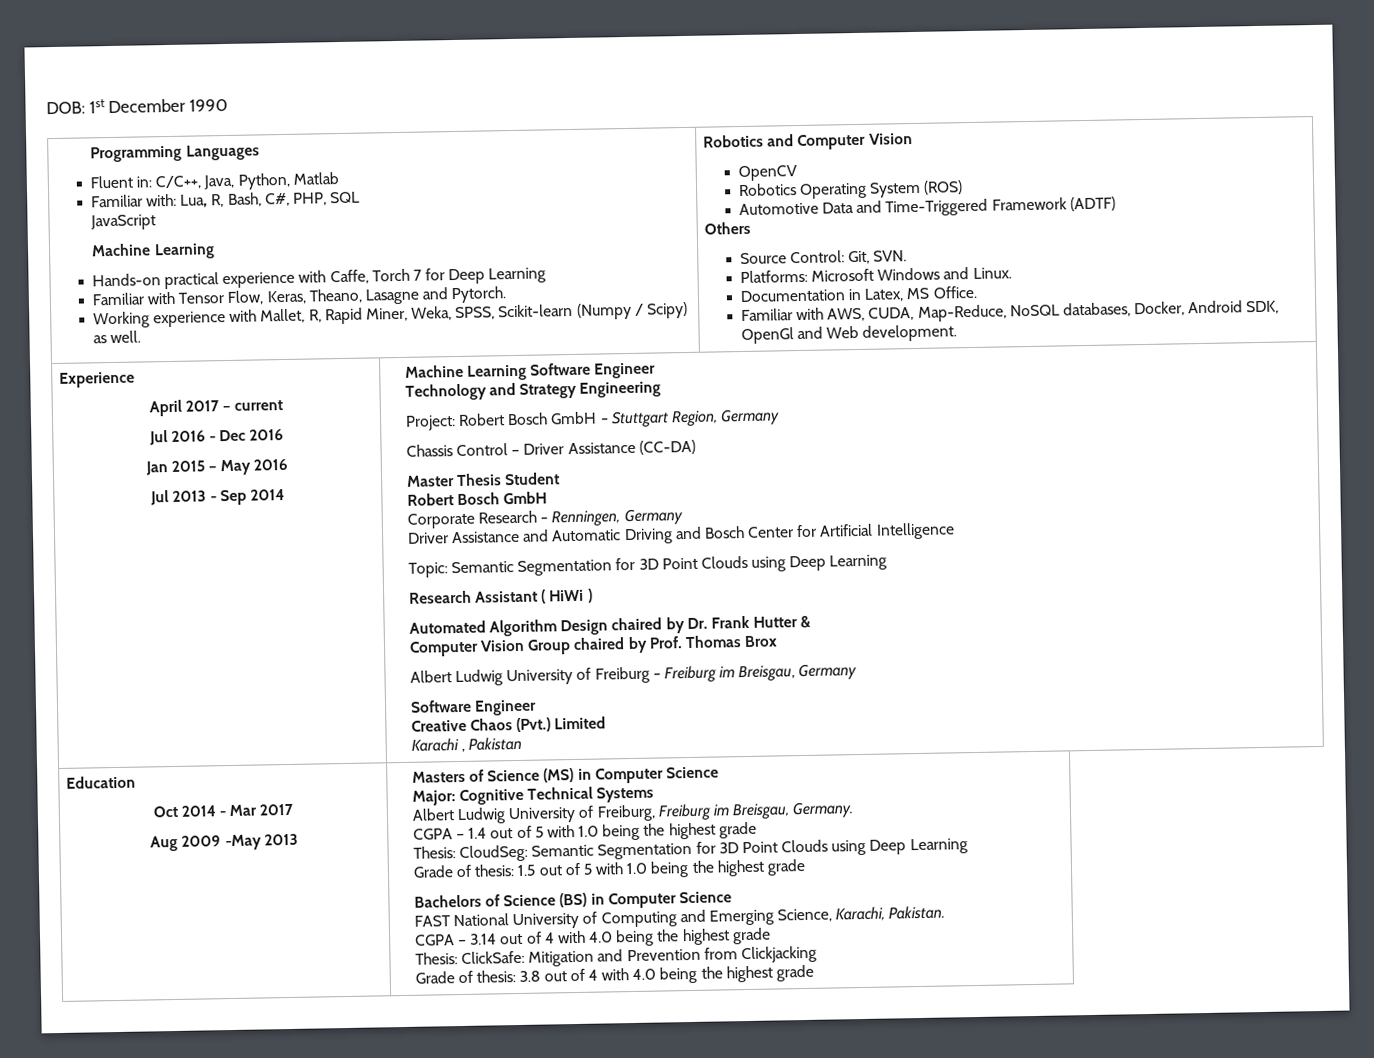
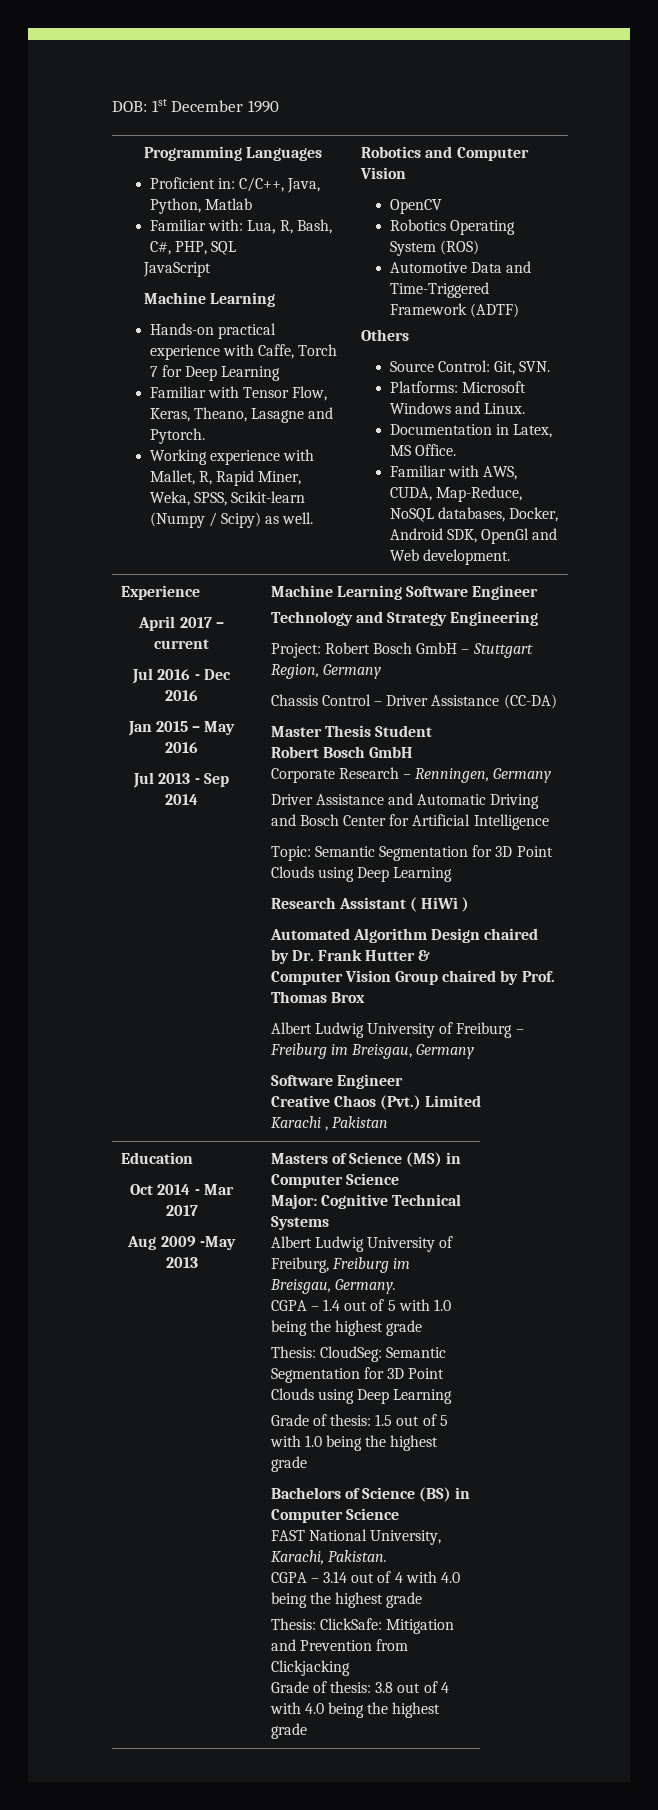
- Fluent in: C/C++, Java, Python, Matlab
+ Proficient in: C/C++, Java, Python, Matlab
- FAST National University of Computing and Emerging Science, Karachi, Pakistan.
+ FAST National University, Karachi, Pakistan.

